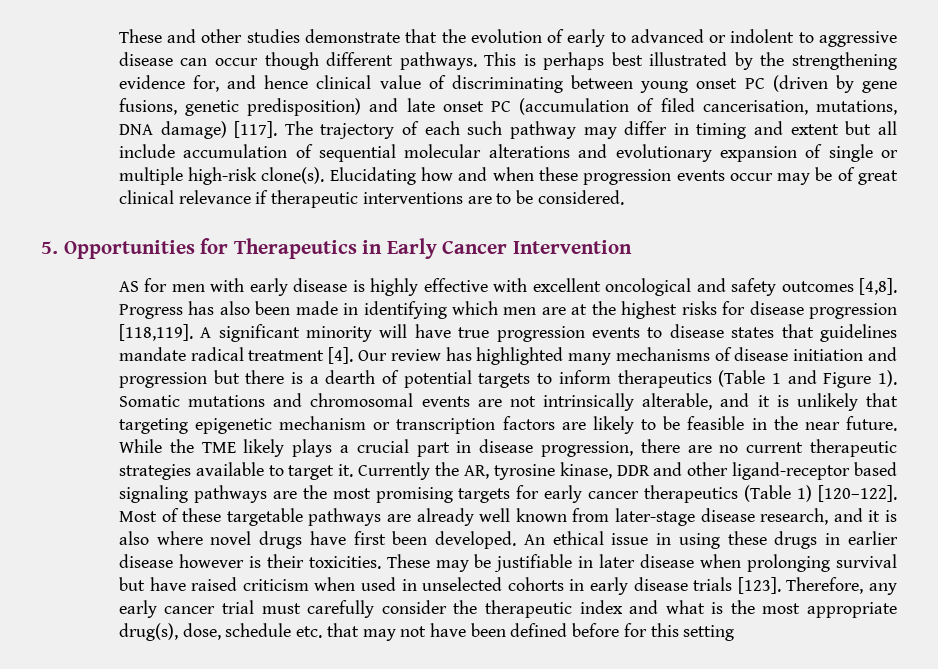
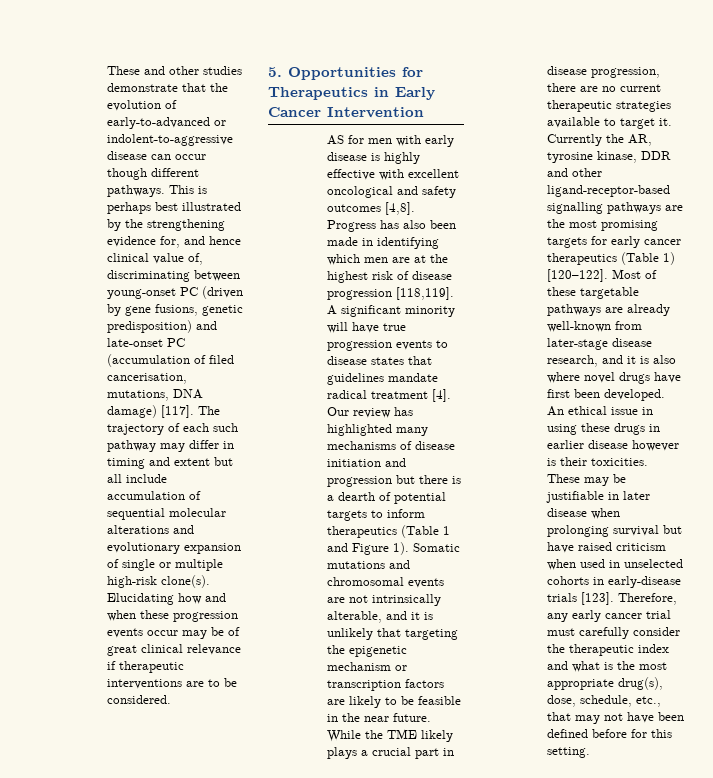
- These and other studies demonstrate that the evolution of early to advanced or indolent to aggressive disease can occur though different pathways.
+ These and other studies demonstrate that the evolution of early-to-advanced or indolent-to-aggressive disease can occur though different pathways.
- This is perhaps best illustrated by the strengthening evidence for, and hence clinical value of discriminating between young onset PC (driven by gene fusions, genetic predisposition) and late onset PC (accumulation of filed cancerisation, mutations, DNA damage) [117].
+ This is perhaps best illustrated by the strengthening evidence for, and hence clinical value of, discriminating between young-onset PC (driven by gene fusions, genetic predisposition) and late-onset PC (accumulation of filed cancerisation, mutations, DNA damage) [117].
- Progress has also been made in identifying which men are at the highest risks for disease progression [118,119].
+ Progress has also been made in identifying which men are at the highest risk of disease progression [118,119].
- Somatic mutations and chromosomal events are not intrinsically alterable, and it is unlikely that targeting epigenetic mechanism or transcription factors are likely to be feasible in the near future.
+ Somatic mutations and chromosomal events are not intrinsically alterable, and it is unlikely that targeting the epigenetic mechanism or transcription factors are likely to be feasible in the near future.
- Currently the AR, tyrosine kinase, DDR and other ligand-receptor based signaling pathways are the most promising targets for early cancer therapeutics (Table 1) [120–122].
+ Currently the AR, tyrosine kinase, DDR and other ligand-receptor-based signalling pathways are the most promising targets for early cancer therapeutics (Table 1) [120–122].
- Most of these targetable pathways are already well known from later-stage disease research, and it is also where novel drugs have first been developed.
+ Most of these targetable pathways are already well-known from later-stage disease research, and it is also where novel drugs have first been developed.
- These may be justifiable in later disease when prolonging survival but have raised criticism when used in unselected cohorts in early disease trials [123].
+ These may be justifiable in later disease when prolonging survival but have raised criticism when used in unselected cohorts in early-disease trials [123].
- Therefore, any early cancer trial must carefully consider the therapeutic index and what is the most appropriate drug(s), dose, schedule etc. that may not have been defined before for this setting
+ Therefore, any early cancer trial must carefully consider the therapeutic index and what is the most appropriate drug(s), dose, schedule, etc., that may not have been defined before for this setting.

